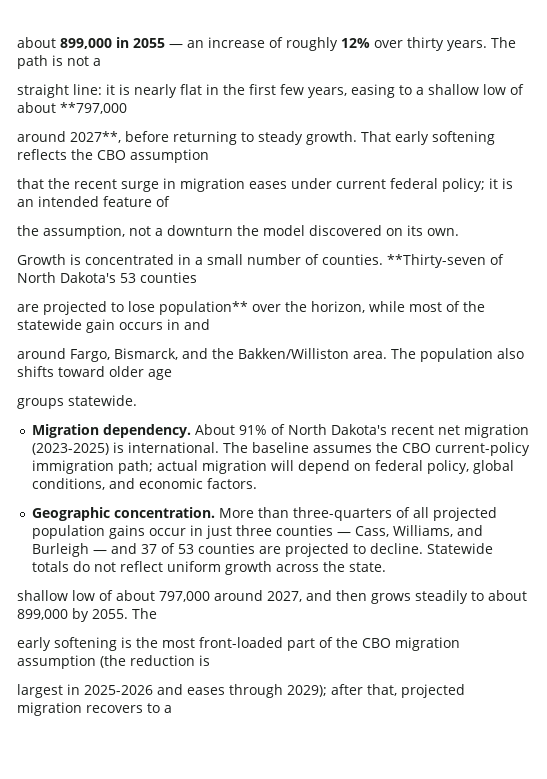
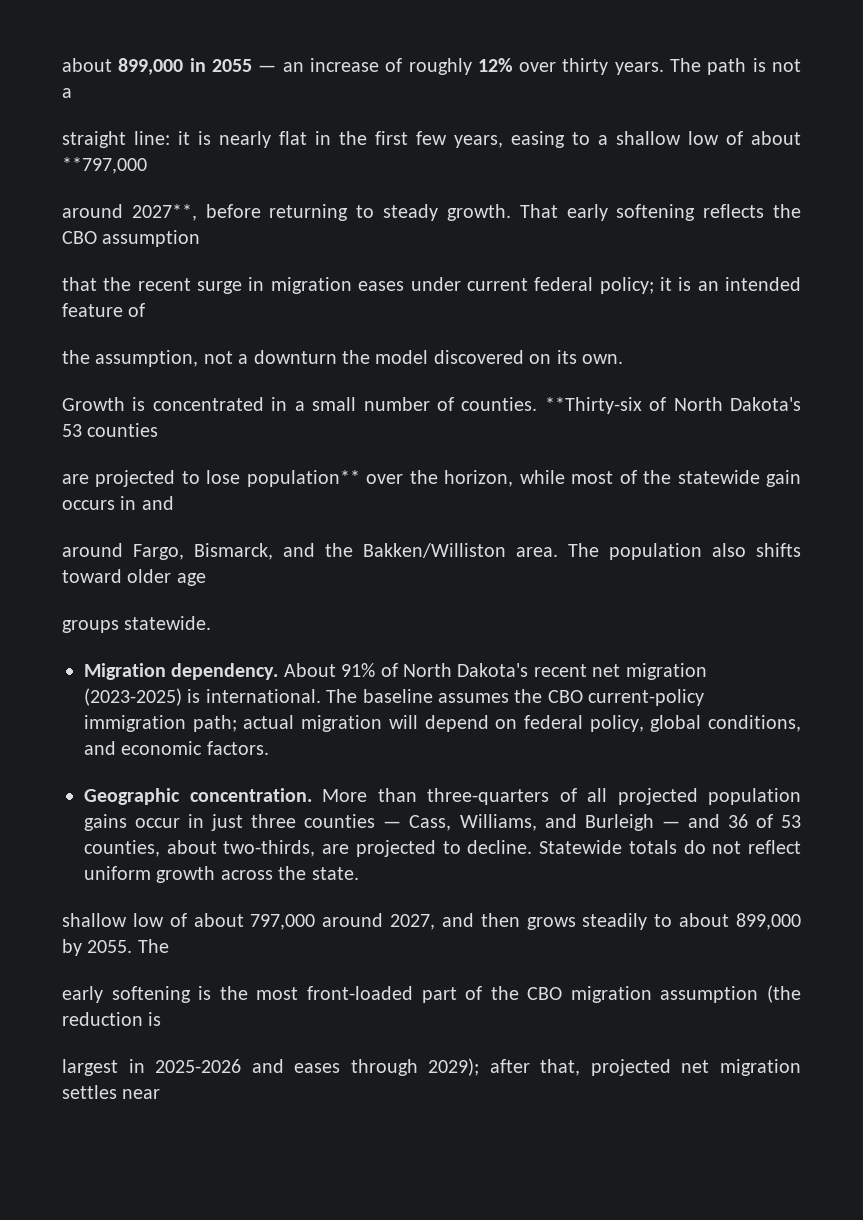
- **Thirty-seven of North Dakota's 53 counties
+ **Thirty-six of North Dakota's 53 counties
- More than three-quarters of all projected population gains occur in just three counties — Cass, Williams, and Burleigh — and 37 of 53 counties are projected to decline.
+ More than three-quarters of all projected population gains occur in just three counties — Cass, Williams, and Burleigh — and 36 of 53 counties, about two-thirds, are projected to decline.
- largest in 2025-2026 and eases through 2029); after that, projected migration recovers to a
+ largest in 2025-2026 and eases through 2029); after that, projected net migration settles near

